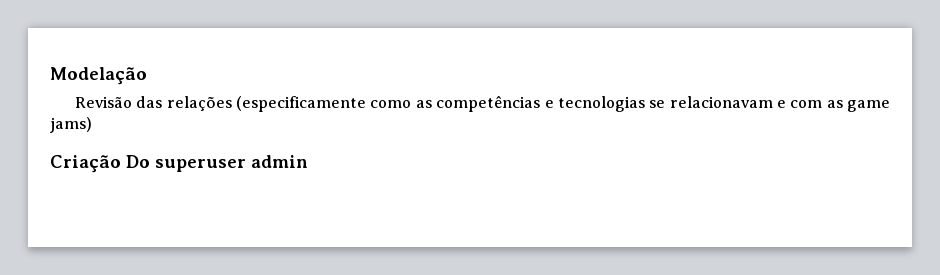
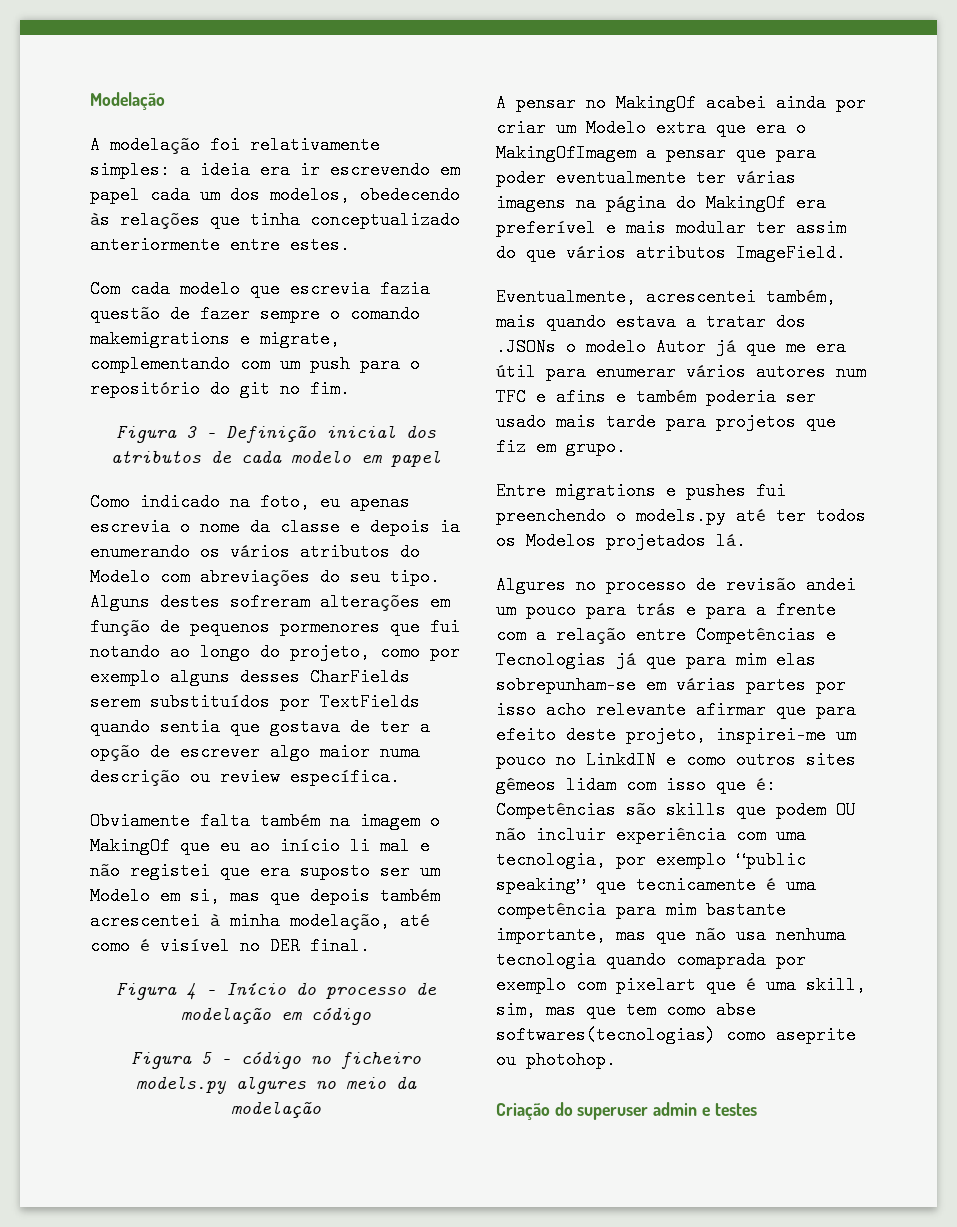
- Revisão das relações (especificamente como as competências e tecnologias se relacionavam e com as game jams)
+ A modelação foi relativamente simples: a ideia era ir escrevendo em papel cada um dos modelos, obedecendo às relações que tinha conceptualizado anteriormente entre estes.
+ Com cada modelo que escrevia fazia questão de fazer sempre o comando makemigrations e migrate, complementando com um push para o repositório do git no fim.
+ Figura 3 - Definição inicial dos atributos de cada modelo em papel
+ Como indicado na foto, eu apenas escrevia o nome da classe e depois ia enumerando os vários atributos do Modelo com abreviações do seu tipo. Alguns destes sofreram alterações em função de pequenos pormenores que fui notando ao longo do projeto, como por exemplo alguns desses CharFields serem substituídos por TextFields quando sentia que gostava de ter a opção de escrever algo maior numa descrição ou review específica.
+ Obviamente falta também na imagem o MakingOf que eu ao início li mal e não registei que era suposto ser um Modelo em si, mas que depois também acrescentei à minha modelação, até como é visível no DER final.
+ Figura 4 - Início do processo de modelação em código
+ Figura 5 - código no ficheiro models.py algures no meio da modelação
+ A pensar no MakingOf acabei ainda por criar um Modelo extra que era o MakingOfImagem a pensar que para poder eventualmente ter várias imagens na página do MakingOf era preferível e mais modular ter assim do que vários atributos ImageField.
+ Eventualmente, acrescentei também, mais quando estava a tratar dos .JSONs o modelo Autor já que me era útil para enumerar vários autores num TFC e afins e também poderia ser usado mais tarde para projetos que fiz em grupo.
+ Entre migrations e pushes fui preenchendo o models.py até ter todos os Modelos projetados lá.
+ Algures no processo de revisão andei um pouco para trás e para a frente com a relação entre Competências e Tecnologias já que para mim elas sobrepunham-se em várias partes por isso acho relevante afirmar que para efeito deste projeto, inspirei-me um pouco no LinkdIN e como outros sites gêmeos lidam com isso que é: Competências são skills que podem OU não incluir experiência com uma tecnologia, por exemplo “public speaking” que tecnicamente é uma competência para mim bastante importante, mas que não usa nenhuma tecnologia quando comaprada por exemplo com pixelart que é uma skill, sim, mas que tem como abse softwares(tecnologias) como aseprite ou photohop.
- Criação Do superuser admin
+ Criação do superuser admin e testes

